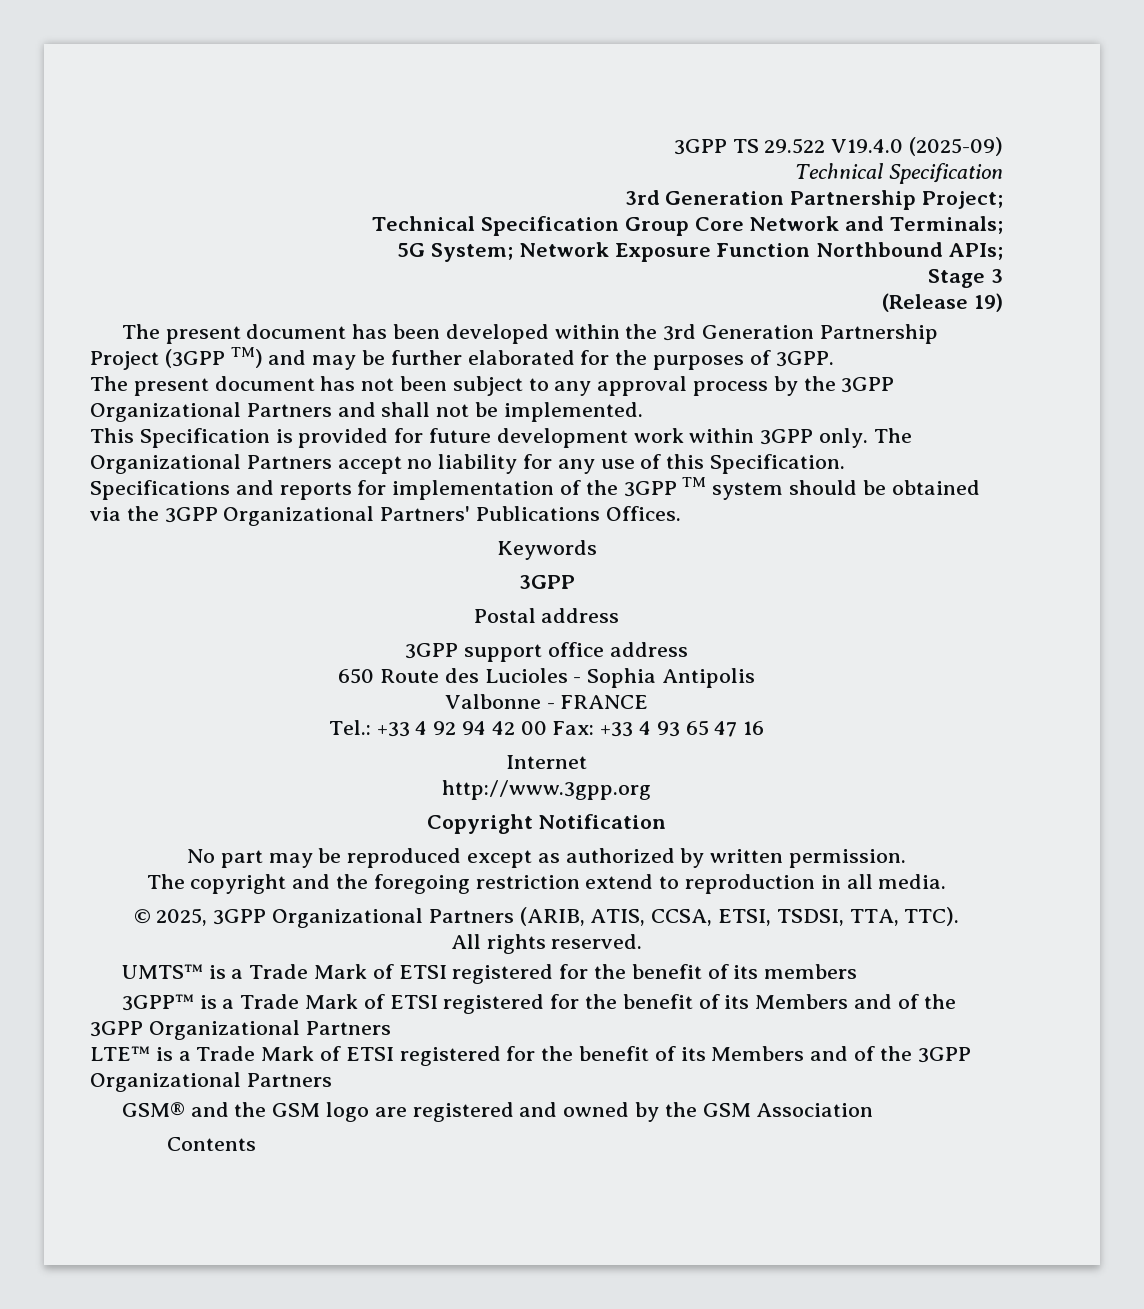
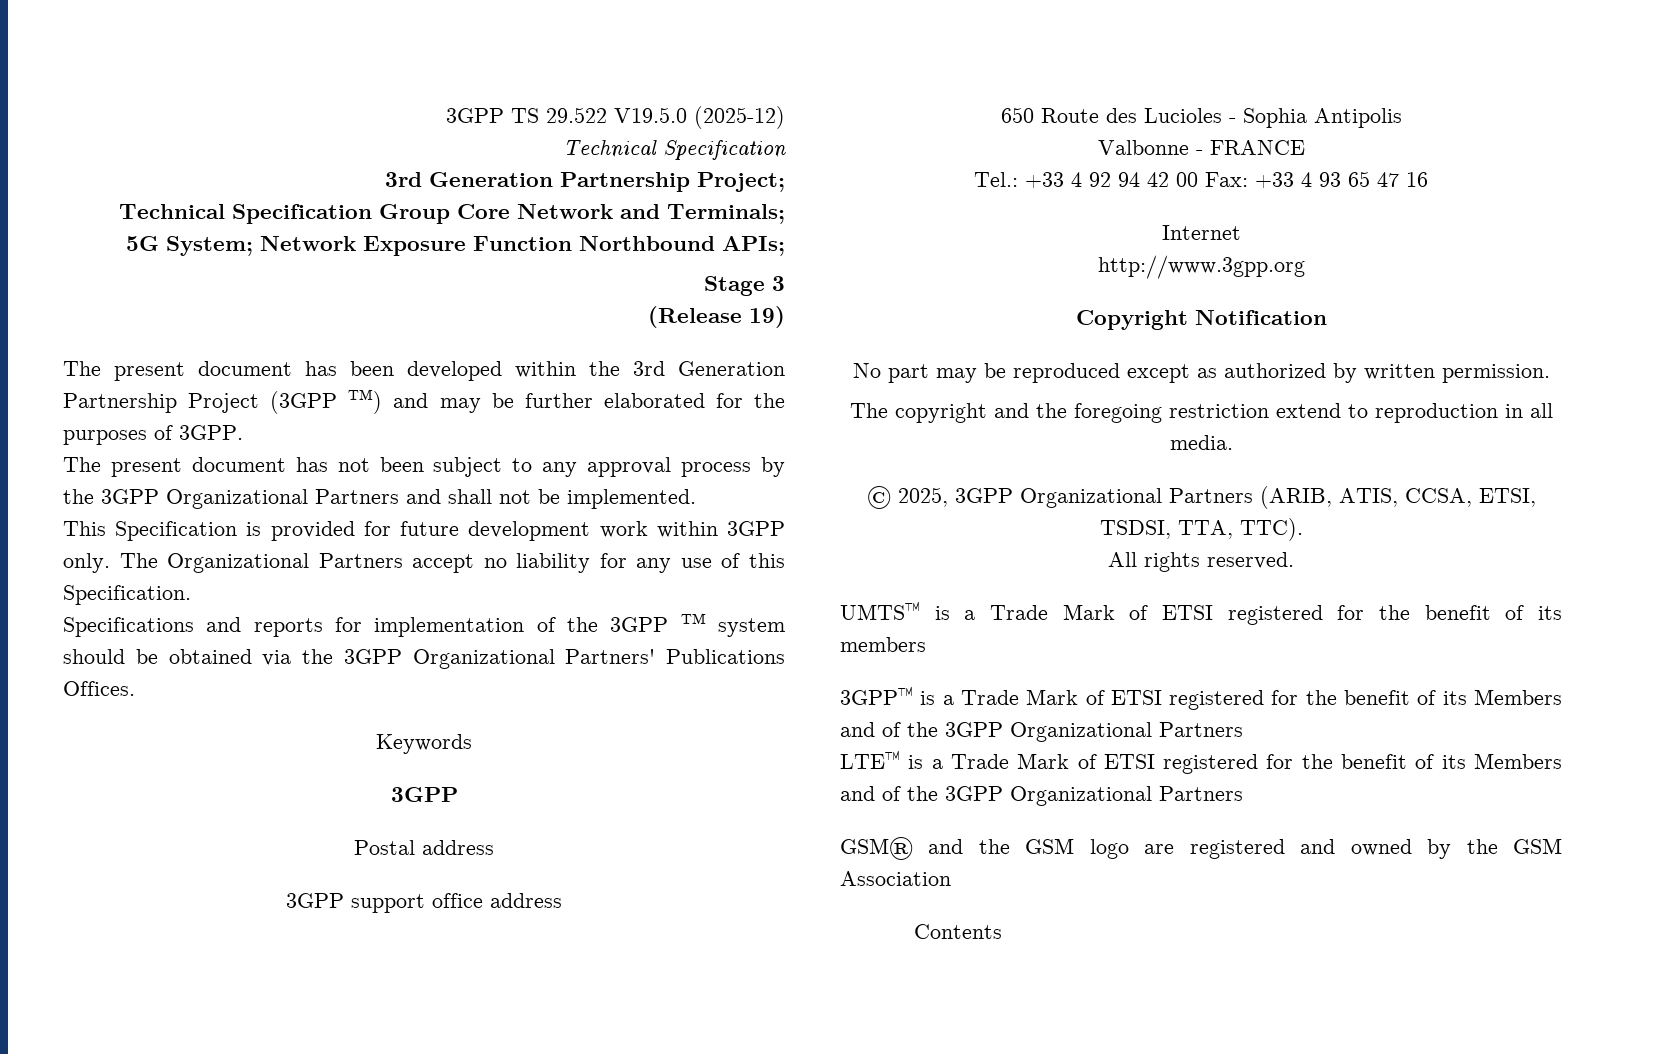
- 3GPP TS 29.522 V19.4.0 (2025-09)
+ 3GPP TS 29.522 V19.5.0 (2025-12)

